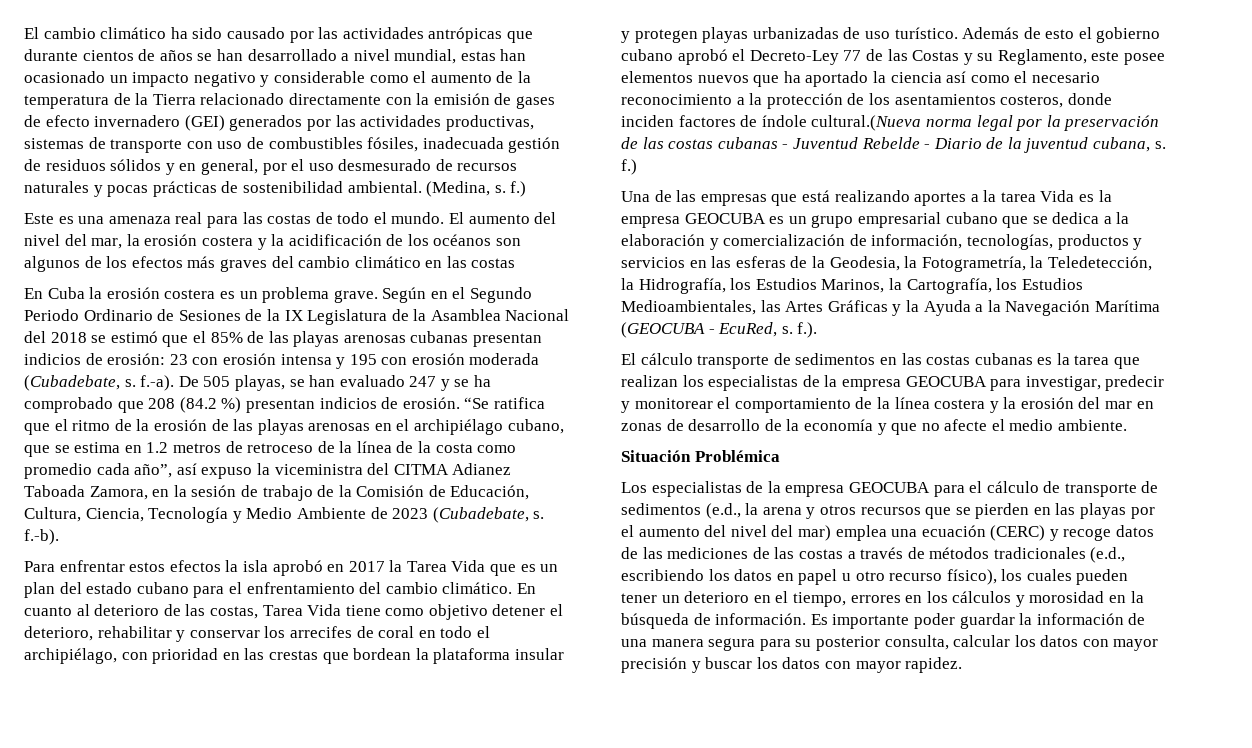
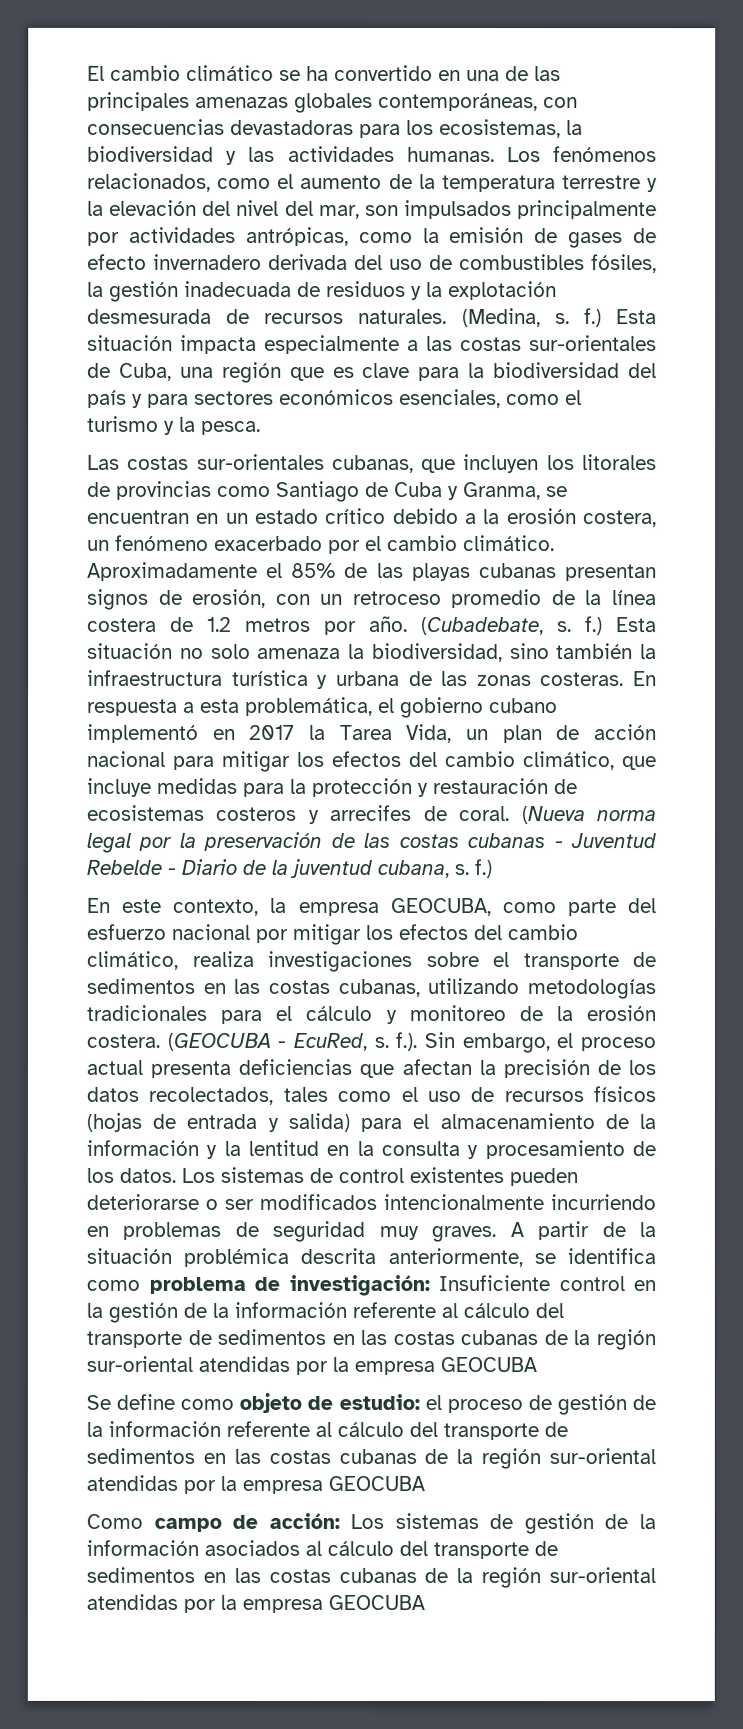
- El cambio climático ha sido causado por las actividades antrópicas que durante cientos de años se han desarrollado a nivel mundial, estas han ocasionado un impacto negativo y considerable como el aumento de la temperatura de la Tierra relacionado directamente con la emisión de gases de efecto invernadero (GEI) generados por las actividades productivas, sistemas de transporte con uso de combustibles fósiles, inadecuada gestión de residuos sólidos y en general, por el uso desmesurado de recursos naturales y pocas prácticas de sostenibilidad ambiental. (Medina, s. f.)
- Este es una amenaza real para las costas de todo el mundo. El aumento del nivel del mar, la erosión costera y la acidificación de los océanos son algunos de los efectos más graves del cambio climático en las costas
- En Cuba la erosión costera es un problema grave. Según en el Segundo Periodo Ordinario de Sesiones de la IX Legislatura de la Asamblea Nacional del 2018 se estimó que el 85% de las playas arenosas cubanas presentan indicios de erosión: 23 con erosión intensa y 195 con erosión moderada (Cubadebate, s. f.-a). De 505 playas, se han evaluado 247 y se ha comprobado que 208 (84.2 %) presentan indicios de erosión. “Se ratifica que el ritmo de la erosión de las playas arenosas en el archipiélago cubano, que se estima en 1.2 metros de retroceso de la línea de la costa como promedio cada año”, así expuso la viceministra del CITMA Adianez Taboada Zamora, en la sesión de trabajo de la Comisión de Educación, Cultura, Ciencia, Tecnología y Medio Ambiente de 2023 (Cubadebate, s. f.-b).
- Para enfrentar estos efectos la isla aprobó en 2017 la Tarea Vida que es un plan del estado cubano para el enfrentamiento del cambio climático. En cuanto al deterioro de las costas, Tarea Vida tiene como objetivo detener el deterioro, rehabilitar y conservar los arrecifes de coral en todo el archipiélago, con prioridad en las crestas que bordean la plataforma insular y protegen playas urbanizadas de uso turístico. Además de esto el gobierno cubano aprobó el Decreto-Ley 77 de las Costas y su Reglamento, este posee elementos nuevos que ha aportado la ciencia así como el necesario reconocimiento a la protección de los asentamientos costeros, donde inciden factores de índole cultural.(Nueva norma legal por la preservación de las costas cubanas - Juventud Rebelde - Diario de la juventud cubana, s. f.)
+ El cambio climático se ha convertido en una de las principales amenazas globales contemporáneas, con consecuencias devastadoras para los ecosistemas, la biodiversidad y las actividades humanas. Los fenómenos relacionados, como el aumento de la temperatura terrestre y la elevación del nivel del mar, son impulsados principalmente por actividades antrópicas, como la emisión de gases de efecto invernadero derivada del uso de combustibles fósiles, la gestión inadecuada de residuos y la explotación desmesurada de recursos naturales. (Medina, s. f.) Esta situación impacta especialmente a las costas sur-orientales de Cuba, una región que es clave para la biodiversidad del país y para sectores económicos esenciales, como el turismo y la pesca.
+ Las costas sur-orientales cubanas, que incluyen los litorales de provincias como Santiago de Cuba y Granma, se encuentran en un estado crítico debido a la erosión costera, un fenómeno exacerbado por el cambio climático. Aproximadamente el 85% de las playas cubanas presentan signos de erosión, con un retroceso promedio de la línea costera de 1.2 metros por año. (Cubadebate, s. f.) Esta situación no solo amenaza la biodiversidad, sino también la infraestructura turística y urbana de las zonas costeras. En respuesta a esta problemática, el gobierno cubano implementó en 2017 la Tarea Vida, un plan de acción nacional para mitigar los efectos del cambio climático, que incluye medidas para la protección y restauración de ecosistemas costeros y arrecifes de coral. (Nueva norma legal por la preservación de las costas cubanas - Juventud Rebelde - Diario de la juventud cubana, s. f.)
- Una de las empresas que está realizando aportes a la tarea Vida es la empresa GEOCUBA es un grupo empresarial cubano que se dedica a la elaboración y comercialización de información, tecnologías, productos y servicios en las esferas de la Geodesia, la Fotogrametría, la Teledetección, la Hidrografía, los Estudios Marinos, la Cartografía, los Estudios Medioambientales, las Artes Gráficas y la Ayuda a la Navegación Marítima (GEOCUBA - EcuRed, s. f.).
- El cálculo transporte de sedimentos en las costas cubanas es la tarea que realizan los especialistas de la empresa GEOCUBA para investigar, predecir y monitorear el comportamiento de la línea costera y la erosión del mar en zonas de desarrollo de la economía y que no afecte el medio ambiente.
- Situación Problémica
- Los especialistas de la empresa GEOCUBA para el cálculo de transporte de sedimentos (e.d., la arena y otros recursos que se pierden en las playas por el aumento del nivel del mar) emplea una ecuación (CERC) y recoge datos de las mediciones de las costas a través de métodos tradicionales (e.d., escribiendo los datos en papel u otro recurso físico), los cuales pueden tener un deterioro en el tiempo, errores en los cálculos y morosidad en la búsqueda de información. Es importante poder guardar la información de una manera segura para su posterior consulta, calcular los datos con mayor precisión y buscar los datos con mayor rapidez.
+ En este contexto, la empresa GEOCUBA, como parte del esfuerzo nacional por mitigar los efectos del cambio climático, realiza investigaciones sobre el transporte de sedimentos en las costas cubanas, utilizando metodologías tradicionales para el cálculo y monitoreo de la erosión costera. (GEOCUBA - EcuRed, s. f.). Sin embargo, el proceso actual presenta deficiencias que afectan la precisión de los datos recolectados, tales como el uso de recursos físicos (hojas de entrada y salida) para el almacenamiento de la información y la lentitud en la consulta y procesamiento de los datos. Los sistemas de control existentes pueden deteriorarse o ser modificados intencionalmente incurriendo en problemas de seguridad muy graves. A partir de la situación problémica descrita anteriormente, se identifica como problema de investigación: Insuficiente control en la gestión de la información referente al cálculo del transporte de sedimentos en las costas cubanas de la región sur-oriental atendidas por la empresa GEOCUBA
+ Se define como objeto de estudio: el proceso de gestión de la información referente al cálculo del transporte de sedimentos en las costas cubanas de la región sur-oriental atendidas por la empresa GEOCUBA
+ Como campo de acción: Los sistemas de gestión de la información asociados al cálculo del transporte de sedimentos en las costas cubanas de la región sur-oriental atendidas por la empresa GEOCUBA

